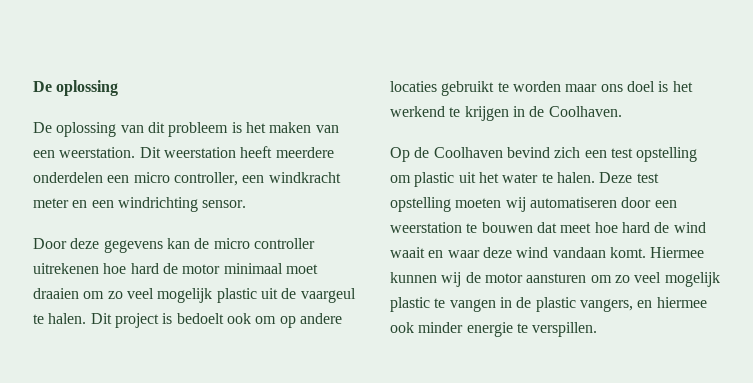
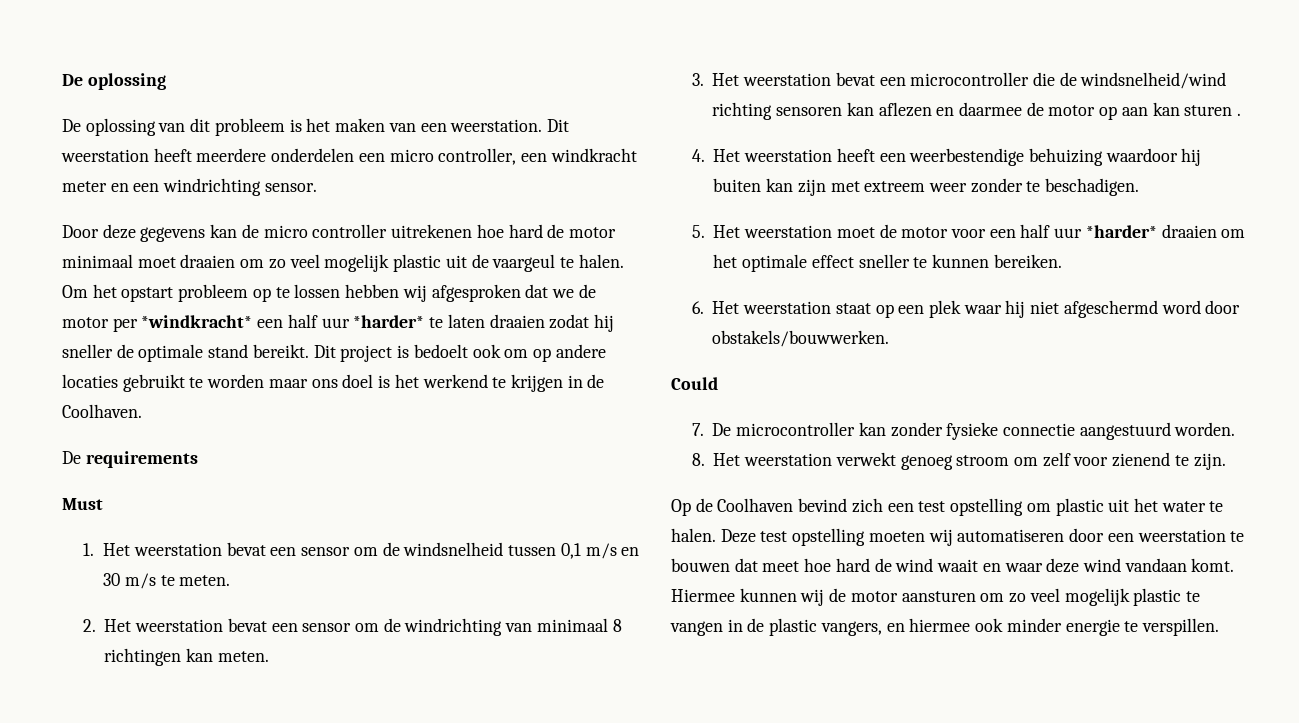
+ Om het opstart probleem op te lossen hebben wij afgesproken dat we de motor per *windkracht* een half uur *harder* te laten draaien zodat hij sneller de optimale stand bereikt.
+ De requirements
+ Must
+ 1. Het weerstation bevat een sensor om de windsnelheid tussen 0,1 m/s en 30 m/s te meten.
+ 2. Het weerstation bevat een sensor om de windrichting van minimaal 8 richtingen kan meten.
+ 3. Het weerstation bevat een microcontroller die de windsnelheid/wind richting sensoren kan aflezen en daarmee de motor op aan kan sturen .
+ 4. Het weerstation heeft een weerbestendige behuizing waardoor hij buiten kan zijn met extreem weer zonder te beschadigen.
+ 5. Het weerstation moet de motor voor een half uur *harder* draaien om het optimale effect sneller te kunnen bereiken.
+ 6. Het weerstation staat op een plek waar hij niet afgeschermd word door obstakels/bouwwerken.
+ Could
+ 7. De microcontroller kan zonder fysieke connectie aangestuurd worden.
+ 8. Het weerstation verwekt genoeg stroom om zelf voor zienend te zijn.

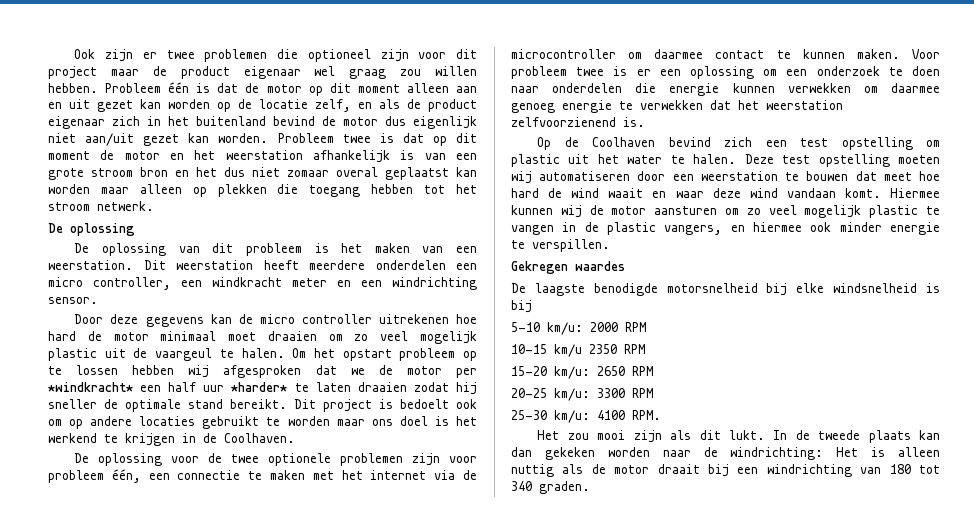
+ Ook zijn er twee problemen die optioneel zijn voor dit project maar de product eigenaar wel graag zou willen hebben. Probleem één is dat de motor op dit moment alleen aan en uit gezet kan worden op de locatie zelf, en als de product eigenaar zich in het buitenland bevind de motor dus eigenlijk niet aan/uit gezet kan worden. Probleem twee is dat op dit moment de motor en het weerstation afhankelijk is van een grote stroom bron en het dus niet zomaar overal geplaatst kan worden maar alleen op plekken die toegang hebben tot het stroom netwerk.
- De requirements
- Must
- 1. Het weerstation bevat een sensor om de windsnelheid tussen 0,1 m/s en 30 m/s te meten.
- 2. Het weerstation bevat een sensor om de windrichting van minimaal 8 richtingen kan meten.
- 3. Het weerstation bevat een microcontroller die de windsnelheid/wind richting sensoren kan aflezen en daarmee de motor op aan kan sturen .
- 4. Het weerstation heeft een weerbestendige behuizing waardoor hij buiten kan zijn met extreem weer zonder te beschadigen.
- 5. Het weerstation moet de motor voor een half uur *harder* draaien om het optimale effect sneller te kunnen bereiken.
- 6. Het weerstation staat op een plek waar hij niet afgeschermd word door obstakels/bouwwerken.
- Could
- 7. De microcontroller kan zonder fysieke connectie aangestuurd worden.
- 8. Het weerstation verwekt genoeg stroom om zelf voor zienend te zijn.
+ De oplossing voor de twee optionele problemen zijn voor probleem één, een connectie te maken met het internet via de microcontroller om daarmee contact te kunnen maken. Voor probleem twee is er een oplossing om een onderzoek te doen naar onderdelen die energie kunnen verwekken om daarmee genoeg energie te verwekken dat het weerstation zelfvoorzienend is.
+ Gekregen waardes
+ De laagste benodigde motorsnelheid bij elke windsnelheid is bij
+ 5-10 km/u: 2000 RPM
+ 10-15 km/u 2350 RPM
+ 15-20 km/u: 2650 RPM
+ 20-25 km/u: 3300 RPM
+ 25-30 km/u: 4100 RPM.
+ Het zou mooi zijn als dit lukt. In de tweede plaats kan dan gekeken worden naar de windrichting: Het is alleen nuttig als de motor draait bij een windrichting van 180 tot 340 graden.

